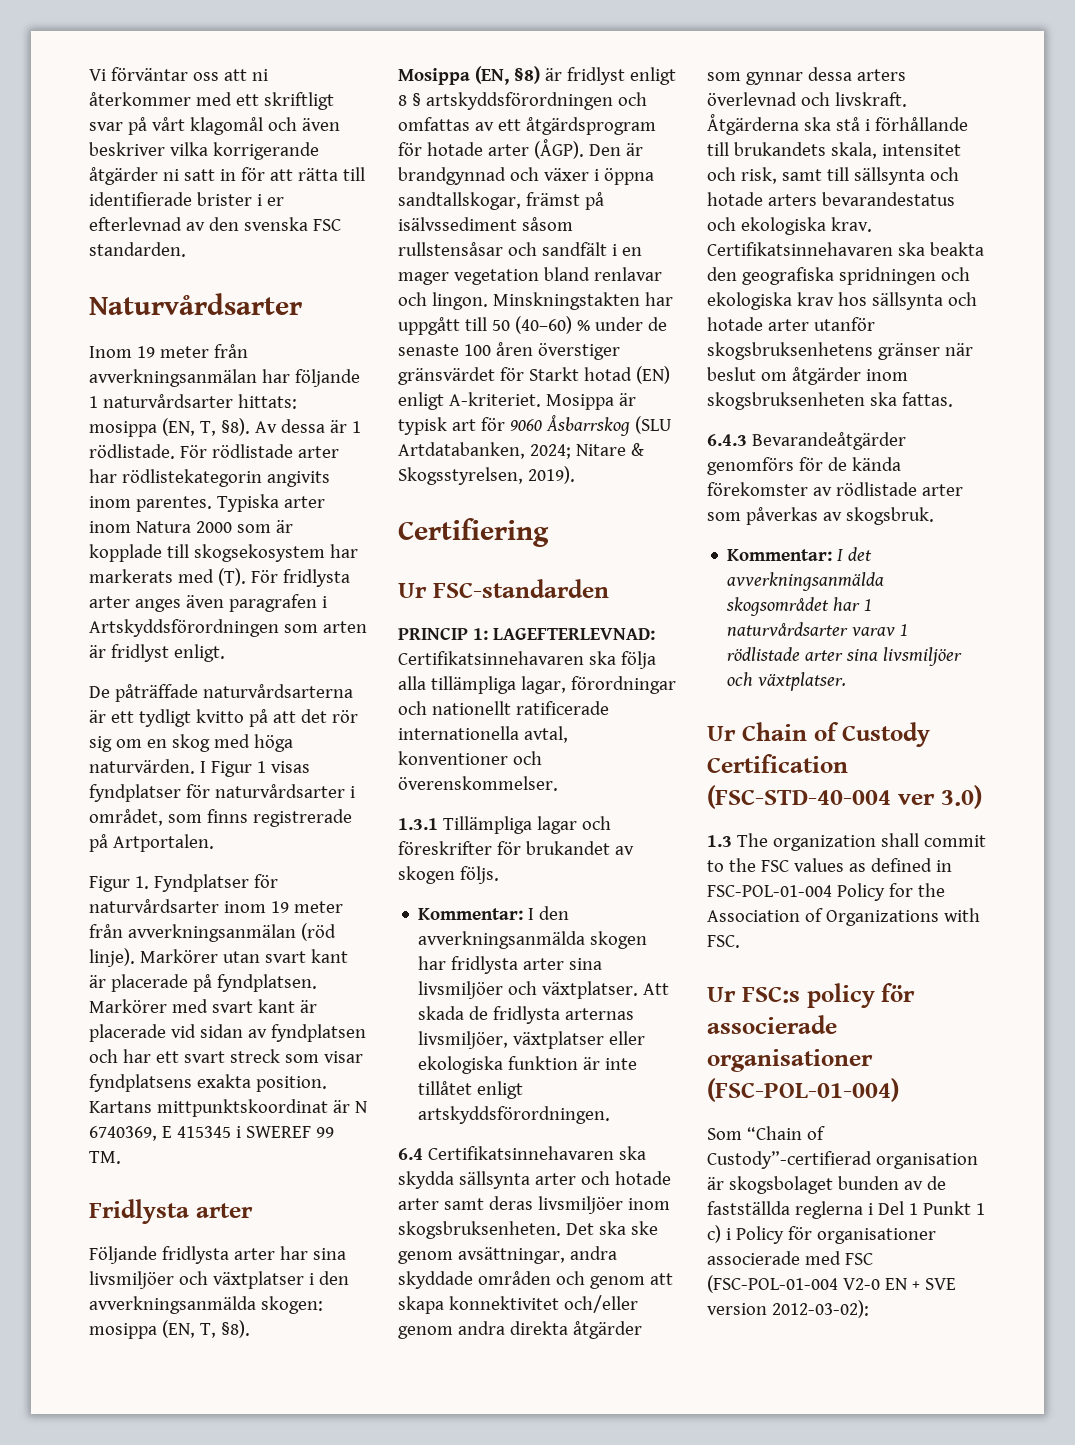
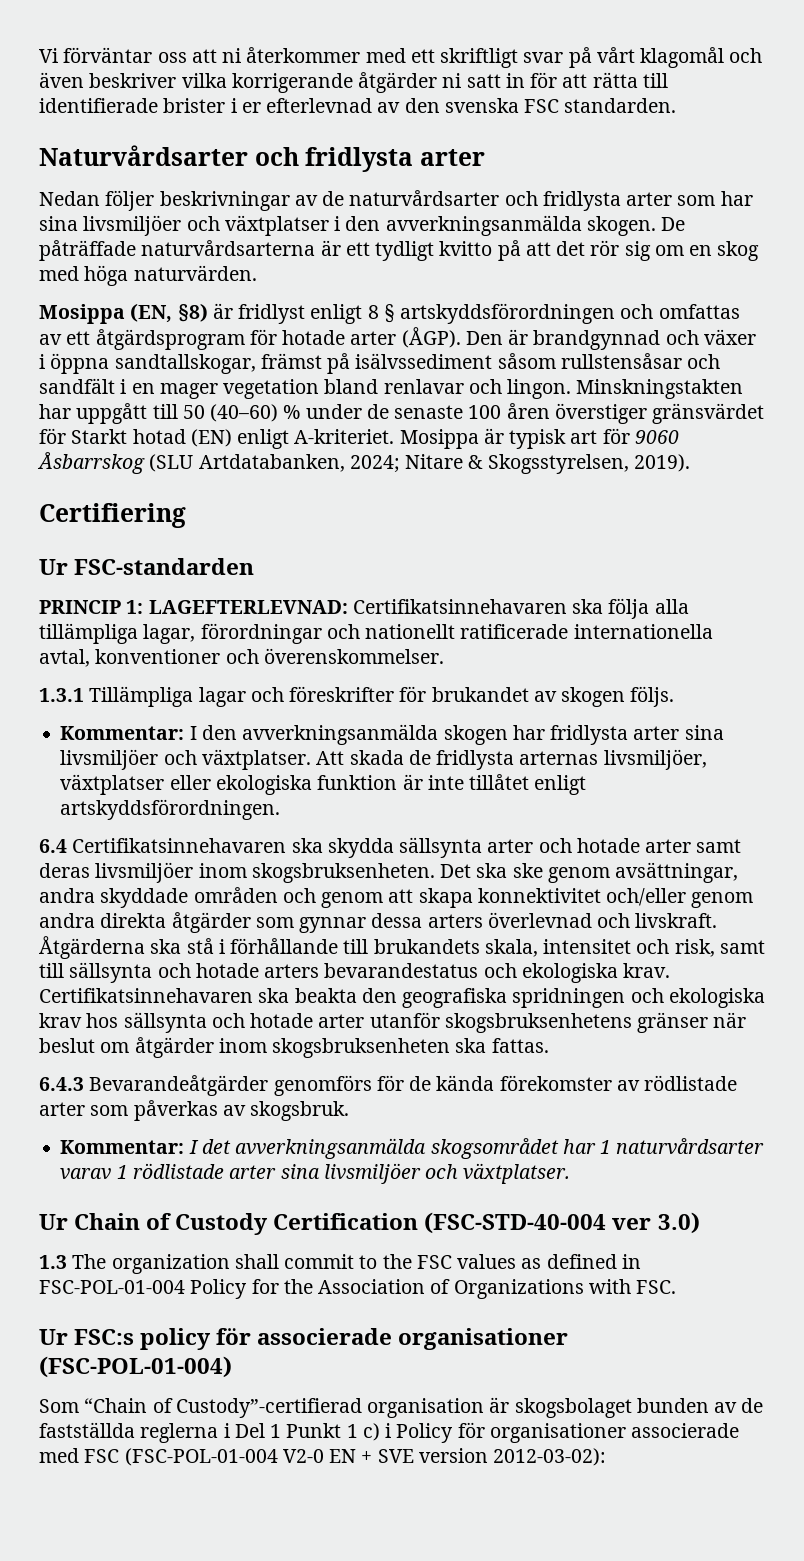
- Naturvårdsarter
- Inom 19 meter från avverkningsanmälan har följande 1 naturvårdsarter hittats: mosippa (EN, T, §8). Av dessa är 1 rödlistade. För rödlistade arter har rödlistekategorin angivits inom parentes. Typiska arter inom Natura 2000 som är kopplade till skogsekosystem har markerats med (T). För fridlysta arter anges även paragrafen i Artskyddsförordningen som arten är fridlyst enligt.
- De påträffade naturvårdsarterna är ett tydligt kvitto på att det rör sig om en skog med höga naturvärden. I Figur 1 visas fyndplatser för naturvårdsarter i området, som finns registrerade på Artportalen.
- Figur 1. Fyndplatser för naturvårdsarter inom 19 meter från avverkningsanmälan (röd linje). Markörer utan svart kant är placerade på fyndplatsen. Markörer med svart kant är placerade vid sidan av fyndplatsen och har ett svart streck som visar fyndplatsens exakta position. Kartans mittpunktskoordinat är N 6740369, E 415345 i SWEREF 99 TM.
- Fridlysta arter
- Följande fridlysta arter har sina livsmiljöer och växtplatser i den avverkningsanmälda skogen: mosippa (EN, T, §8).
+ Naturvårdsarter och fridlysta arter
+ Nedan följer beskrivningar av de naturvårdsarter och fridlysta arter som har sina livsmiljöer och växtplatser i den avverkningsanmälda skogen. De påträffade naturvårdsarterna är ett tydligt kvitto på att det rör sig om en skog med höga naturvärden.

